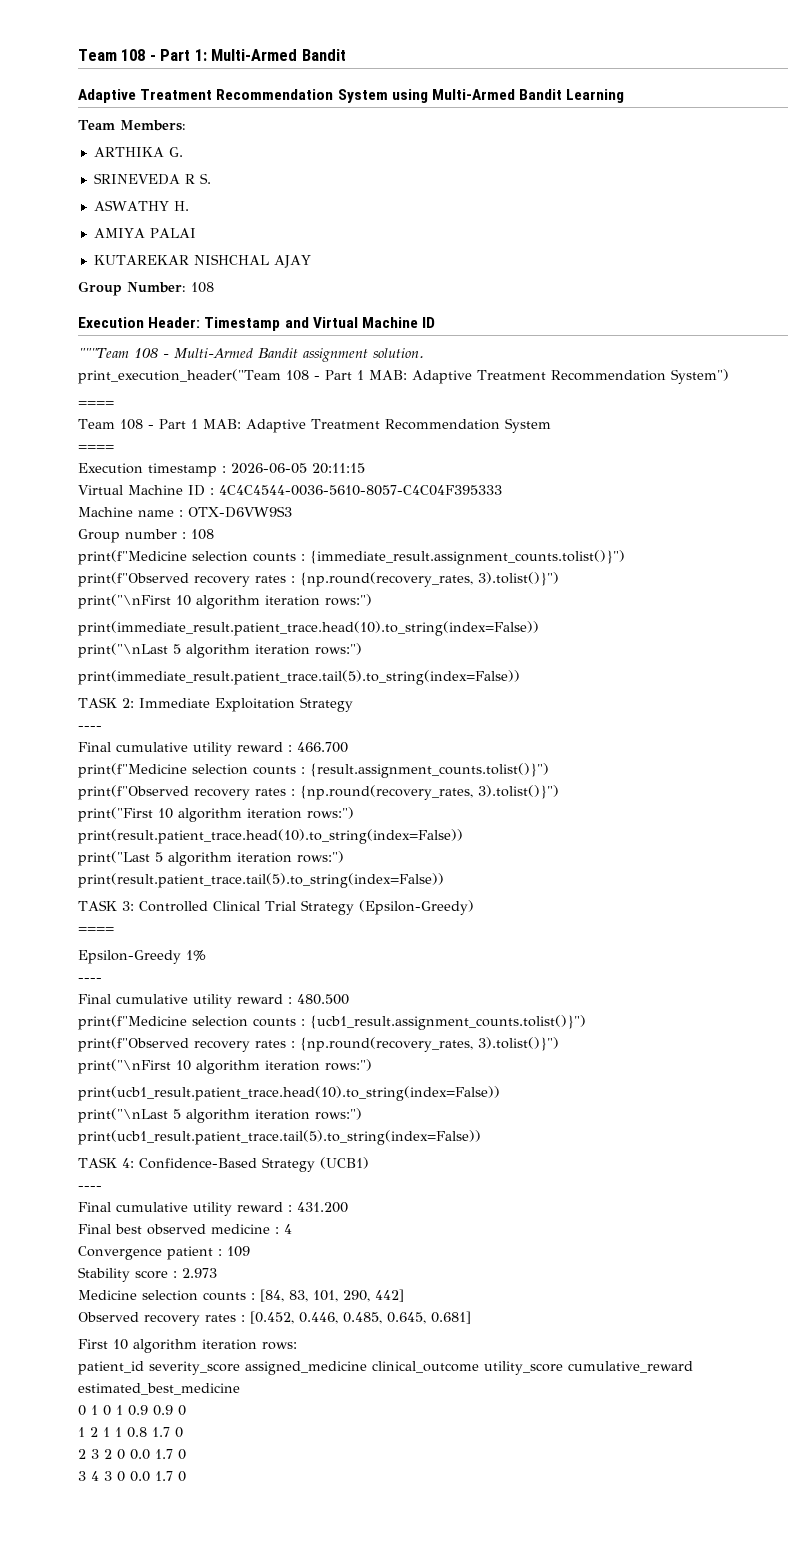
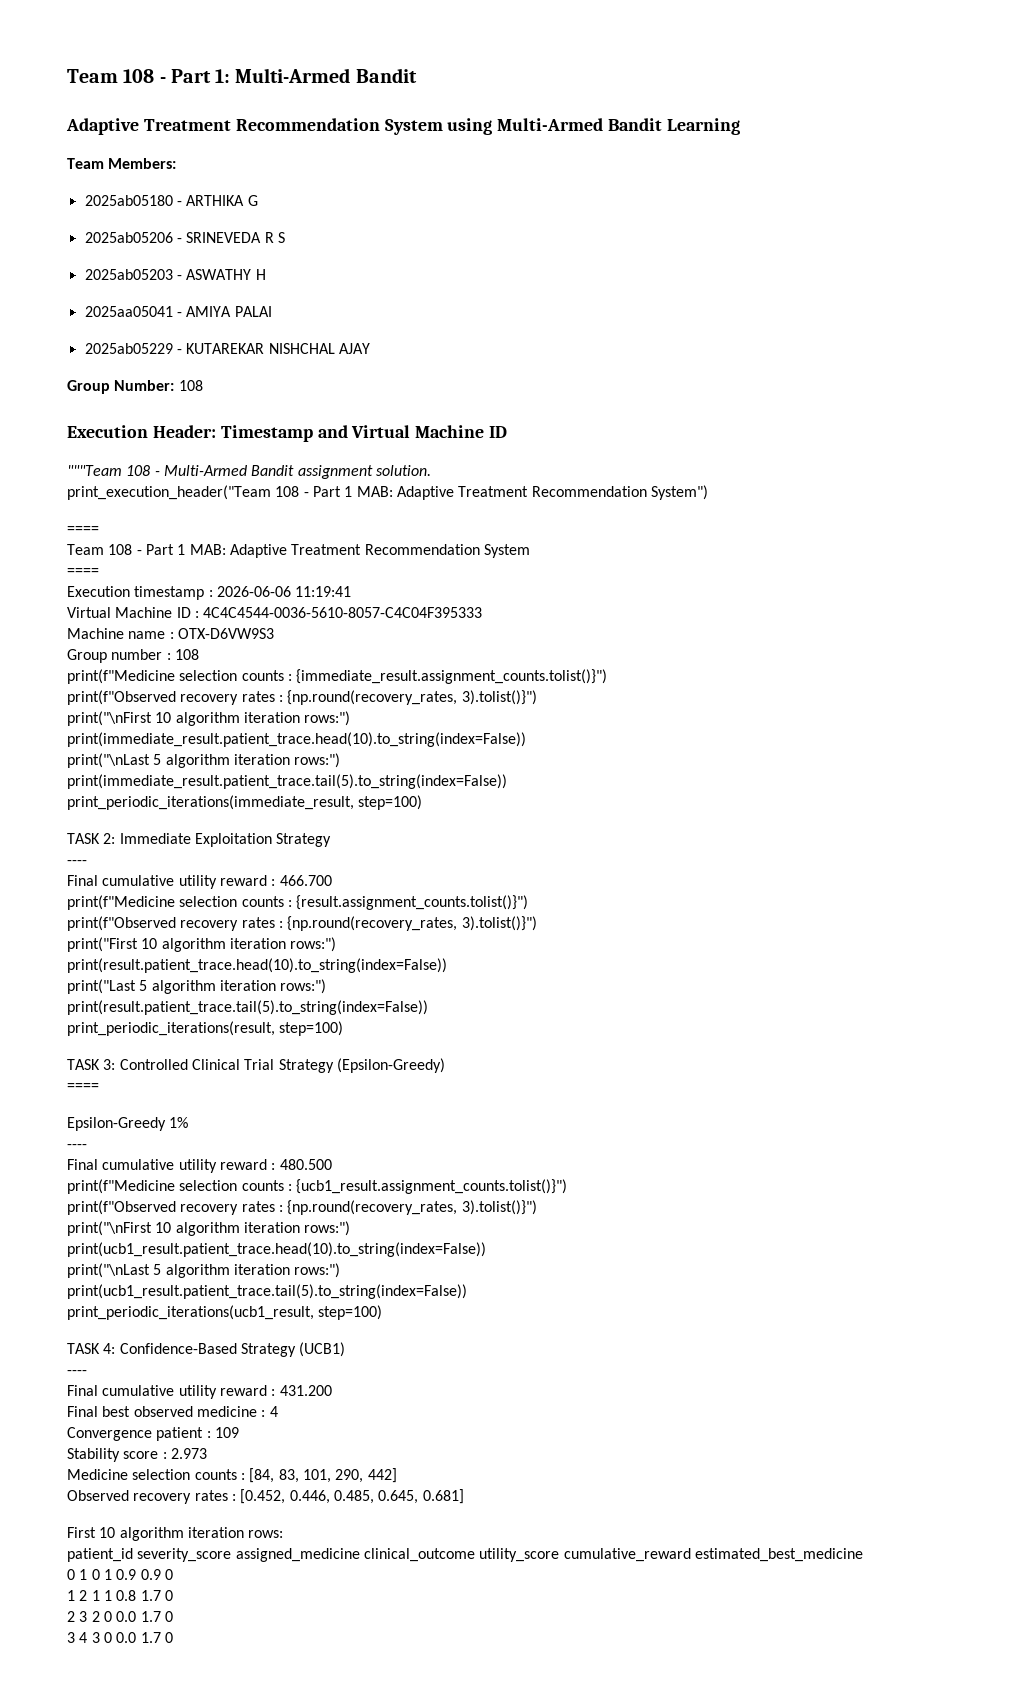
- ARTHIKA G.
- SRINEVEDA R S.
- ASWATHY H.
- AMIYA PALAI
+ 2025ab05180 - ARTHIKA G
+ 2025ab05206 - SRINEVEDA R S
+ 2025ab05203 - ASWATHY H
+ 2025aa05041 - AMIYA PALAI
- KUTAREKAR NISHCHAL AJAY
+ 2025ab05229 - KUTAREKAR NISHCHAL AJAY
- Execution timestamp : 2026-06-05 20:11:15
+ Execution timestamp : 2026-06-06 11:19:41
+ print_periodic_iterations(immediate_result, step=100)
+ print_periodic_iterations(result, step=100)
+ print_periodic_iterations(ucb1_result, step=100)

